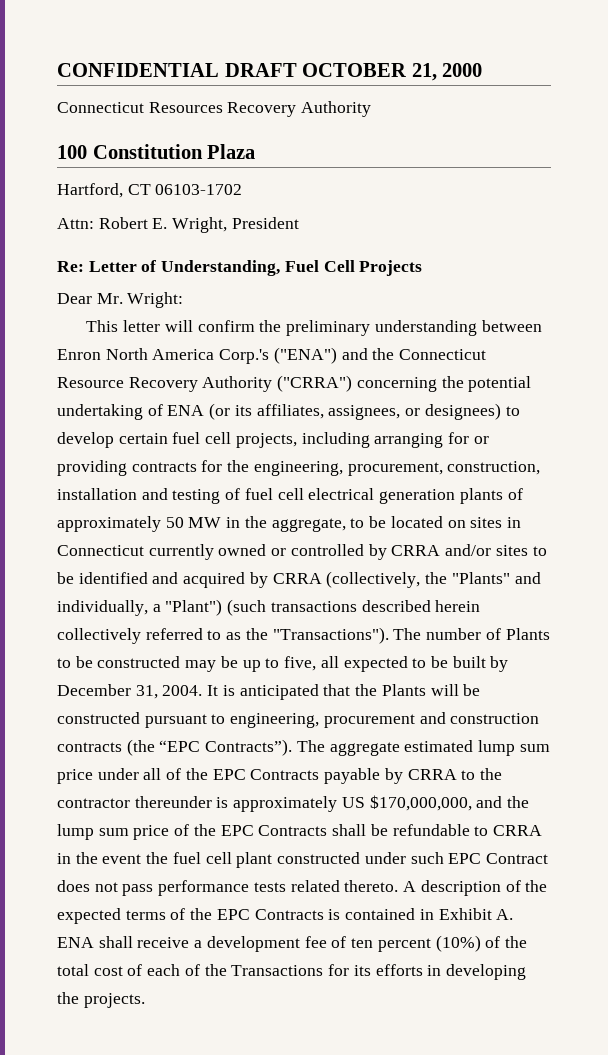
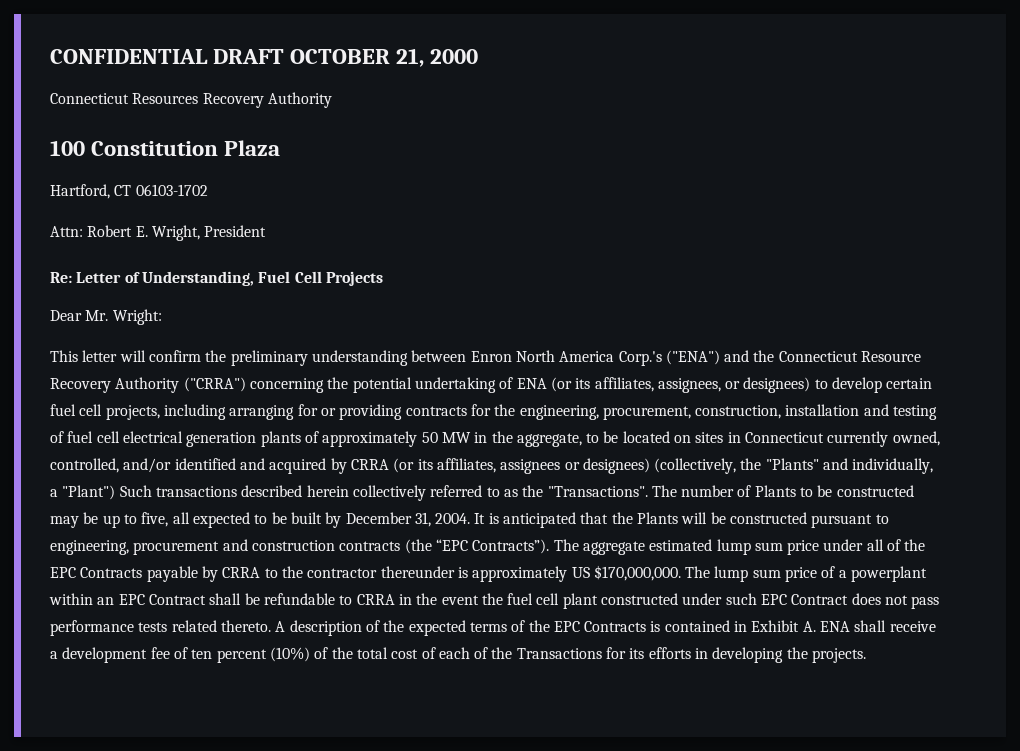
- This letter will confirm the preliminary understanding between Enron North America Corp.'s ("ENA") and the Connecticut Resource Recovery Authority ("CRRA") concerning the potential undertaking of ENA (or its affiliates, assignees, or designees) to develop certain fuel cell projects, including arranging for or providing contracts for the engineering, procurement, construction, installation and testing of fuel cell electrical generation plants of approximately 50 MW in the aggregate, to be located on sites in Connecticut currently owned or controlled by CRRA and/or sites to be identified and acquired by CRRA (collectively, the "Plants" and individually, a "Plant") (such transactions described herein collectively referred to as the "Transactions").
+ This letter will confirm the preliminary understanding between Enron North America Corp.'s ("ENA") and the Connecticut Resource Recovery Authority ("CRRA") concerning the potential undertaking of ENA (or its affiliates, assignees, or designees) to develop certain fuel cell projects, including arranging for or providing contracts for the engineering, procurement, construction, installation and testing of fuel cell electrical generation plants of approximately 50 MW in the aggregate, to be located on sites in Connecticut currently owned, controlled, and/or identified and acquired by CRRA (or its affiliates, assignees or designees) (collectively, the "Plants" and individually, a "Plant") Such transactions described herein collectively referred to as the "Transactions".
- The aggregate estimated lump sum price under all of the EPC Contracts payable by CRRA to the contractor thereunder is approximately US $170,000,000, and the lump sum price of the EPC Contracts shall be refundable to CRRA in the event the fuel cell plant constructed under such EPC Contract does not pass performance tests related thereto.
+ The aggregate estimated lump sum price under all of the EPC Contracts payable by CRRA to the contractor thereunder is approximately US $170,000,000. The lump sum price of a powerplant within an EPC Contract shall be refundable to CRRA in the event the fuel cell plant constructed under such EPC Contract does not pass performance tests related thereto.

